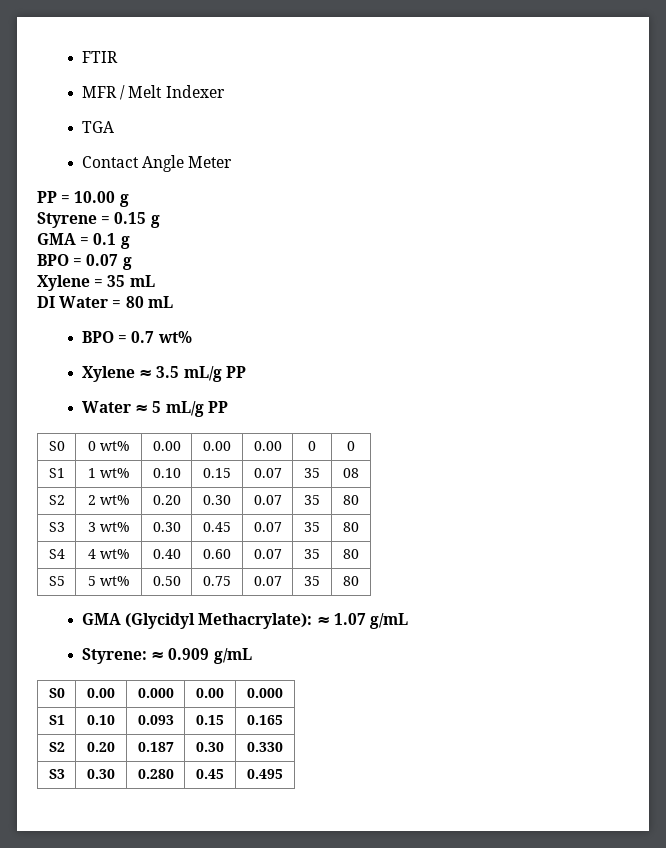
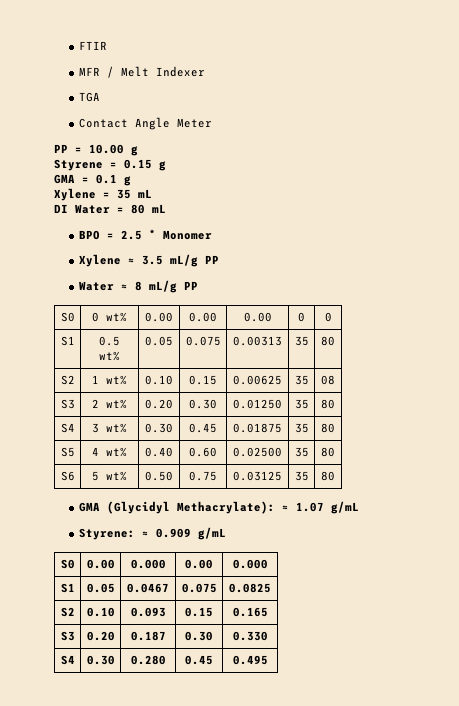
- BPO = 0.07 g
- BPO = 0.7 wt%
+ BPO = 2.5 * Monomer
- Water ≈ 5 mL/g PP
+ Water ≈ 8 mL/g PP
- S1 | 1 wt% | 0.10 | 0.15 | 0.07 | 35 | 08
+ S1 | 0.5 wt% | 0.05 | 0.075 | 0.00313 | 35 | 80
+ S2 | 1 wt% | 0.10 | 0.15 | 0.00625 | 35 | 08
- S2 | 2 wt% | 0.20 | 0.30 | 0.07 | 35 | 80
- S3 | 3 wt% | 0.30 | 0.45 | 0.07 | 35 | 80
- S4 | 4 wt% | 0.40 | 0.60 | 0.07 | 35 | 80
- S5 | 5 wt% | 0.50 | 0.75 | 0.07 | 35 | 80
+ S3 | 2 wt% | 0.20 | 0.30 | 0.01250 | 35 | 80
+ S4 | 3 wt% | 0.30 | 0.45 | 0.01875 | 35 | 80
+ S5 | 4 wt% | 0.40 | 0.60 | 0.02500 | 35 | 80
+ S6 | 5 wt% | 0.50 | 0.75 | 0.03125 | 35 | 80
- S1 | 0.10 | 0.093 | 0.15 | 0.165
+ S1 | 0.05 | 0.0467 | 0.075 | 0.0825
+ S2 | 0.10 | 0.093 | 0.15 | 0.165
- S2 | 0.20 | 0.187 | 0.30 | 0.330
+ S3 | 0.20 | 0.187 | 0.30 | 0.330
- S3 | 0.30 | 0.280 | 0.45 | 0.495
+ S4 | 0.30 | 0.280 | 0.45 | 0.495

